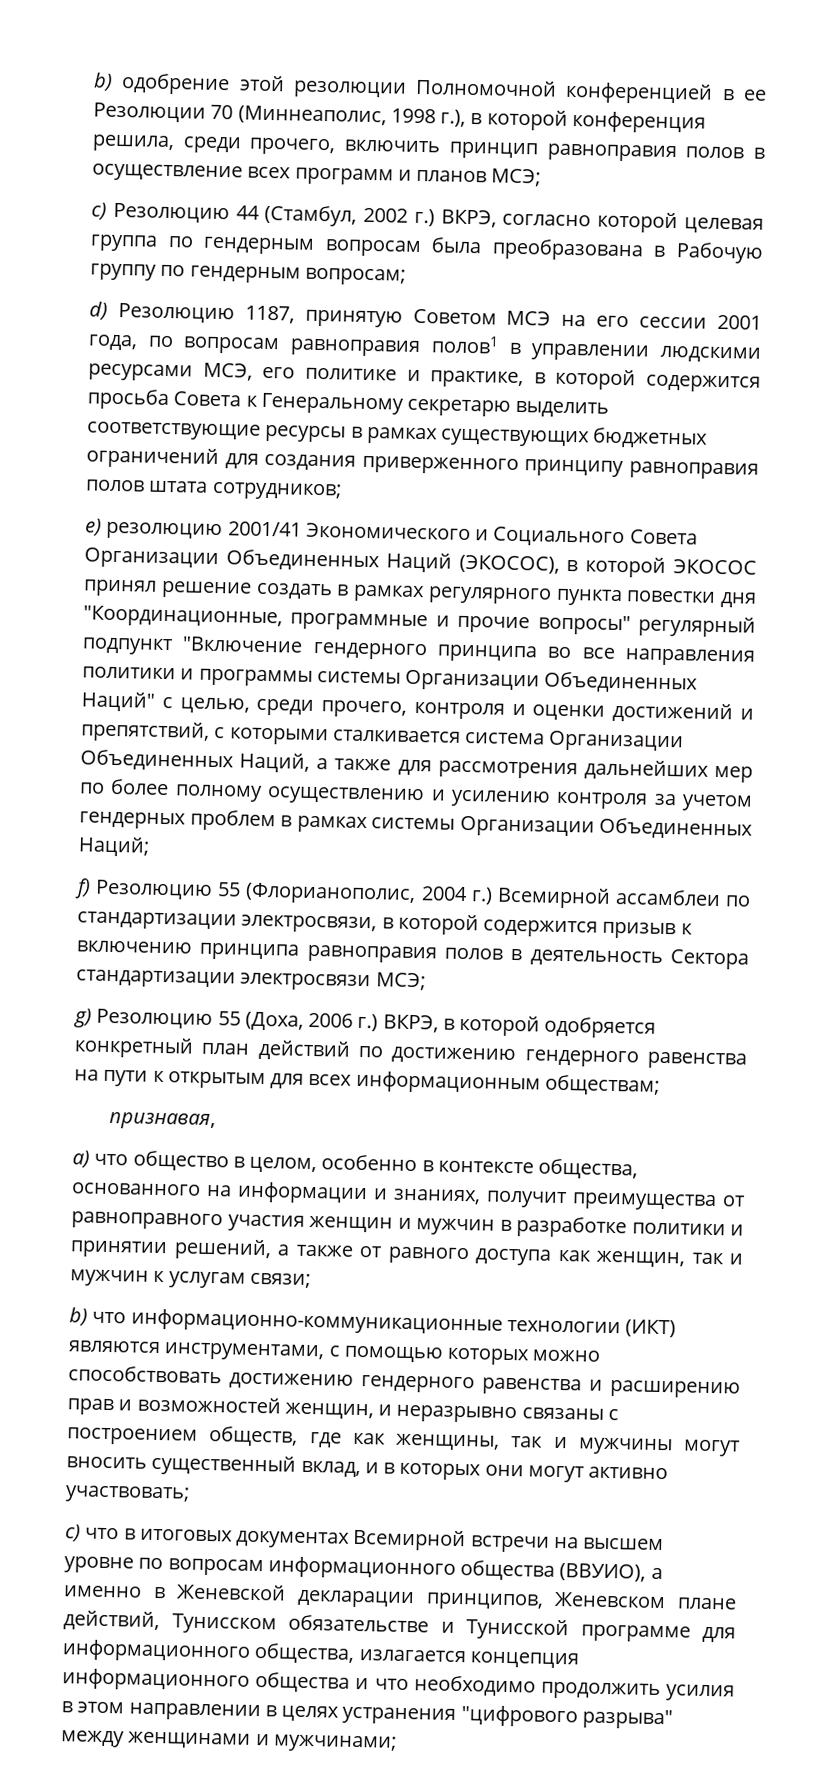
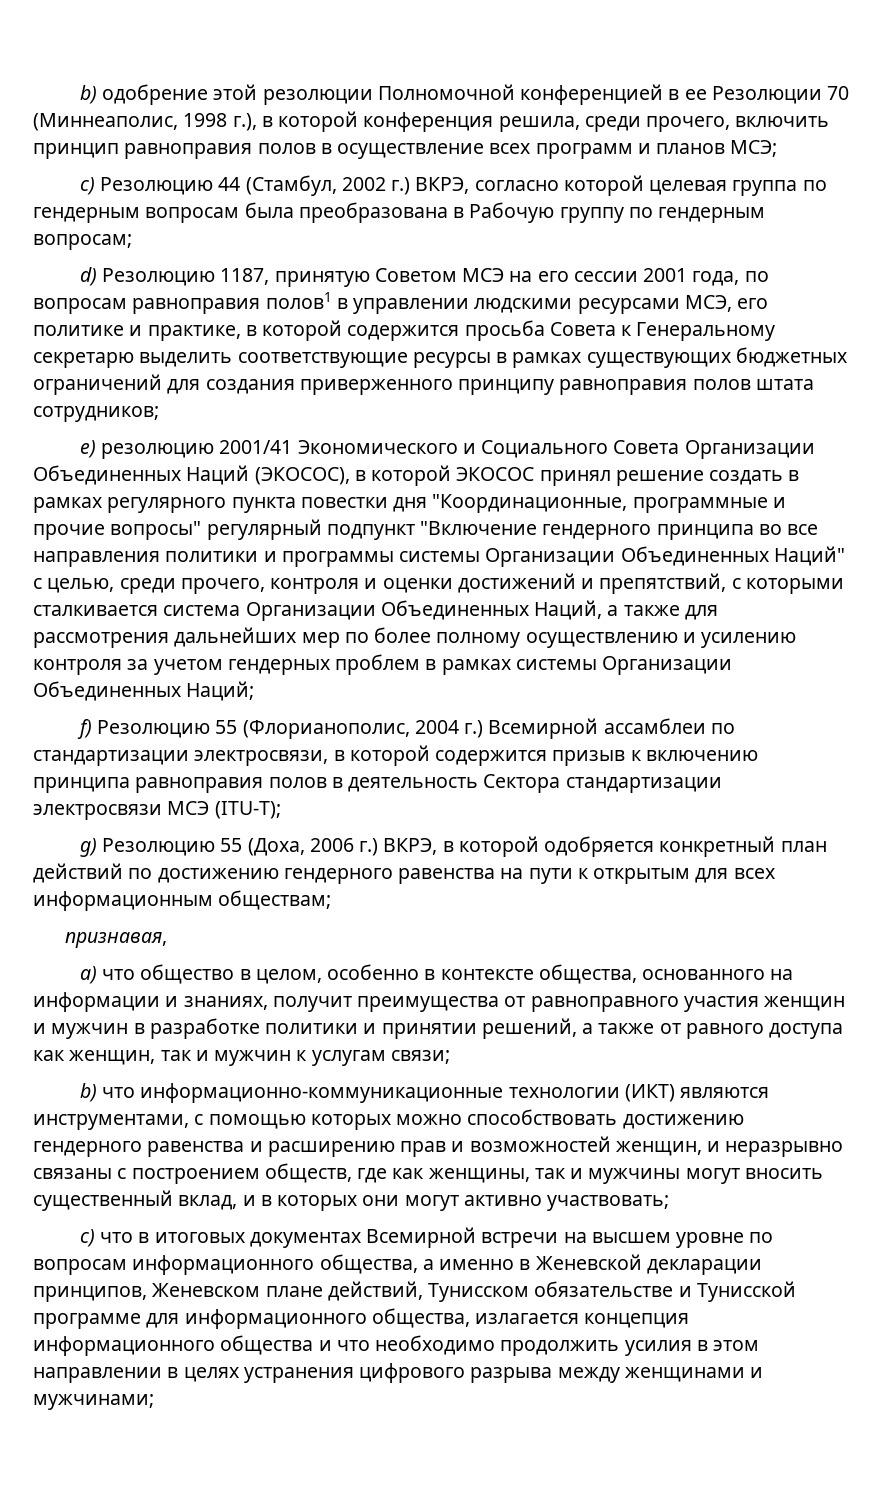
- f) Резолюцию 55 (Флорианополис, 2004 г.) Всемирной ассамблеи по стандартизации электросвязи, в которой содержится призыв к включению принципа равноправия полов в деятельность Сектора стандартизации электросвязи МСЭ;
+ f) Резолюцию 55 (Флорианополис, 2004 г.) Всемирной ассамблеи по стандартизации электросвязи, в которой содержится призыв к включению принципа равноправия полов в деятельность Сектора стандартизации электросвязи МСЭ (ITU-T);
- с) что в итоговых документах Всемирной встречи на высшем уровне по вопросам информационного общества (ВВУИО), а именно в Женевской декларации принципов, Женевском плане действий, Тунисском обязательстве и Тунисской программе для информационного общества, излагается концепция информационного общества и что необходимо продолжить усилия в этом направлении в целях устранения "цифрового разрыва" между женщинами и мужчинами;
+ с) что в итоговых документах Всемирной встречи на высшем уровне по вопросам информационного общества, а именно в Женевской декларации принципов, Женевском плане действий, Тунисском обязательстве и Тунисской программе для информационного общества, излагается концепция информационного общества и что необходимо продолжить усилия в этом направлении в целях устранения цифрового разрыва между женщинами и мужчинами;

